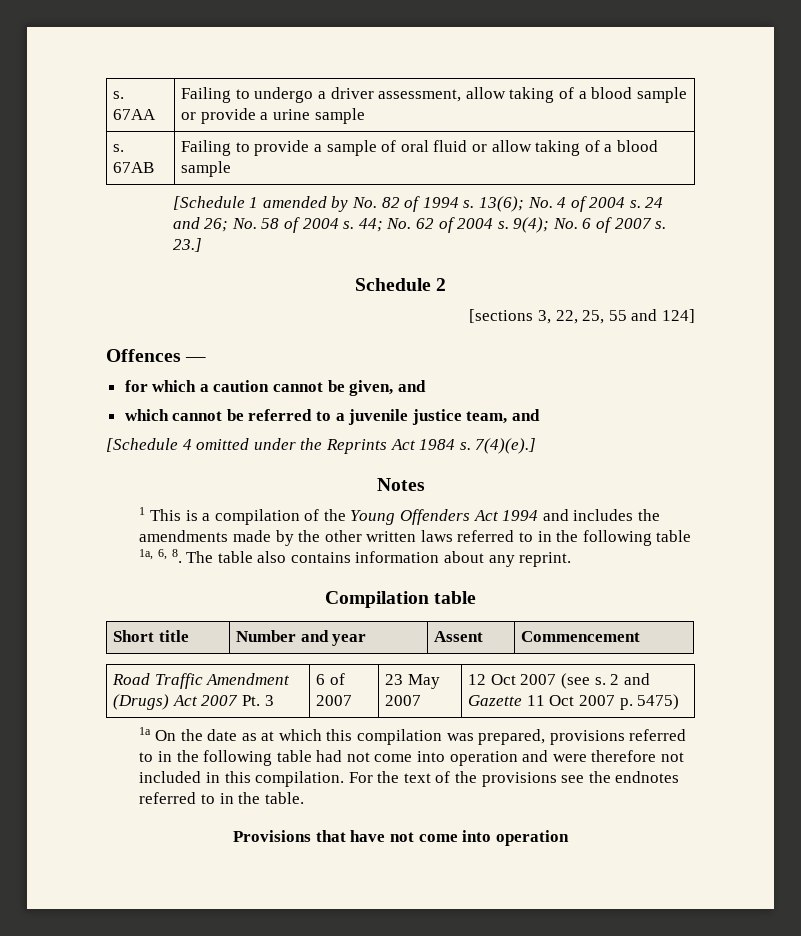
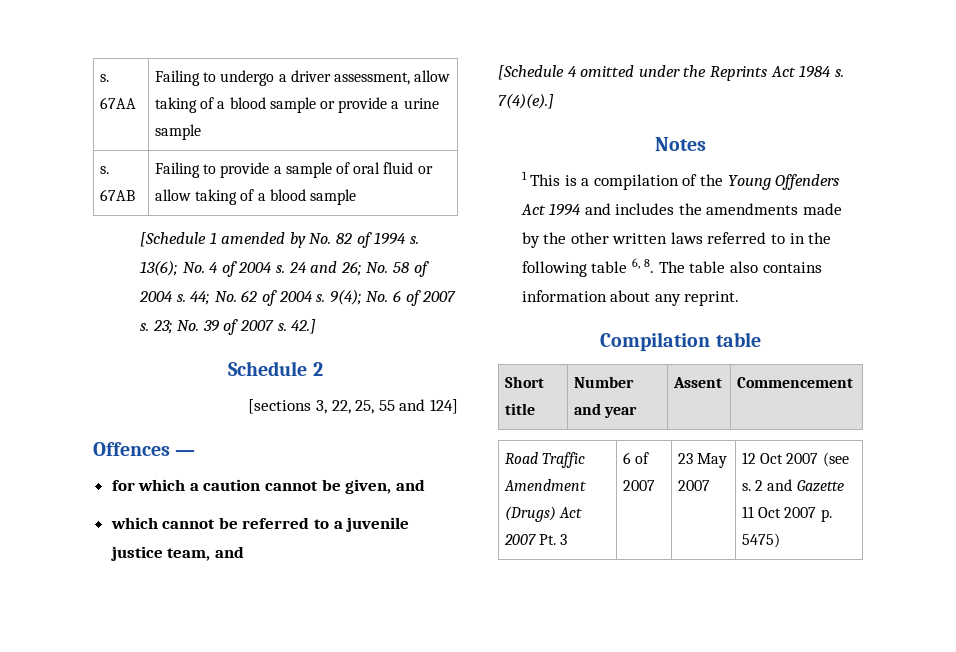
- 23.]
+ 23; No. 39 of 2007 s. 42.]
- 1 This is a compilation of the Young Offenders Act 1994 and includes the amendments made by the other written laws referred to in the following table 1a, 6, 8. The table also contains information about any reprint.
+ 1 This is a compilation of the Young Offenders Act 1994 and includes the amendments made by the other written laws referred to in the following table 6, 8. The table also contains information about any reprint.
- 1a On the date as at which this compilation was prepared, provisions referred to in the following table had not come into operation and were therefore not included in this compilation. For the text of the provisions see the endnotes referred to in the table.
- Provisions that have not come into operation

